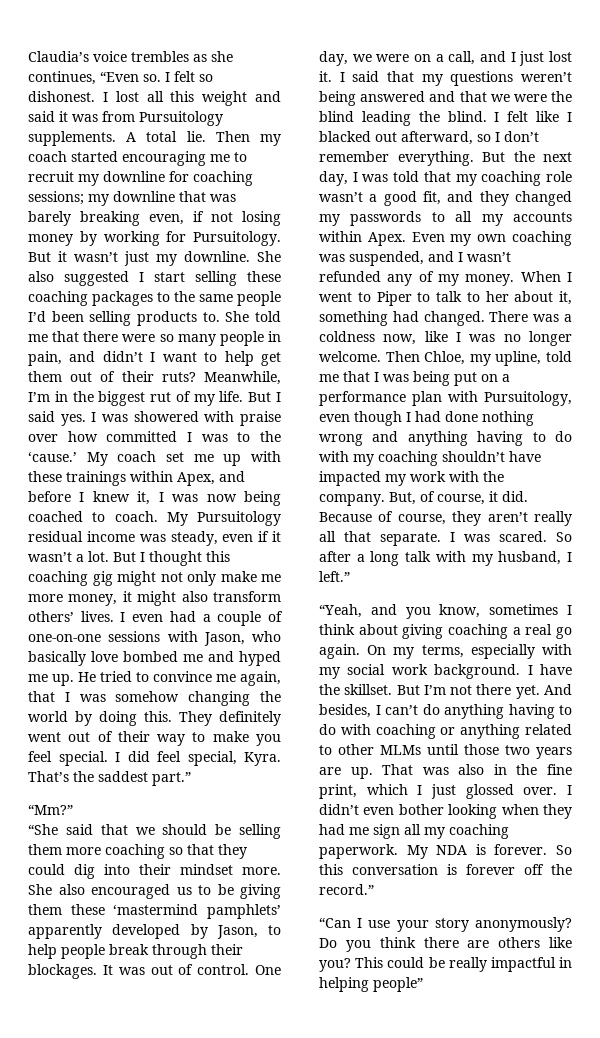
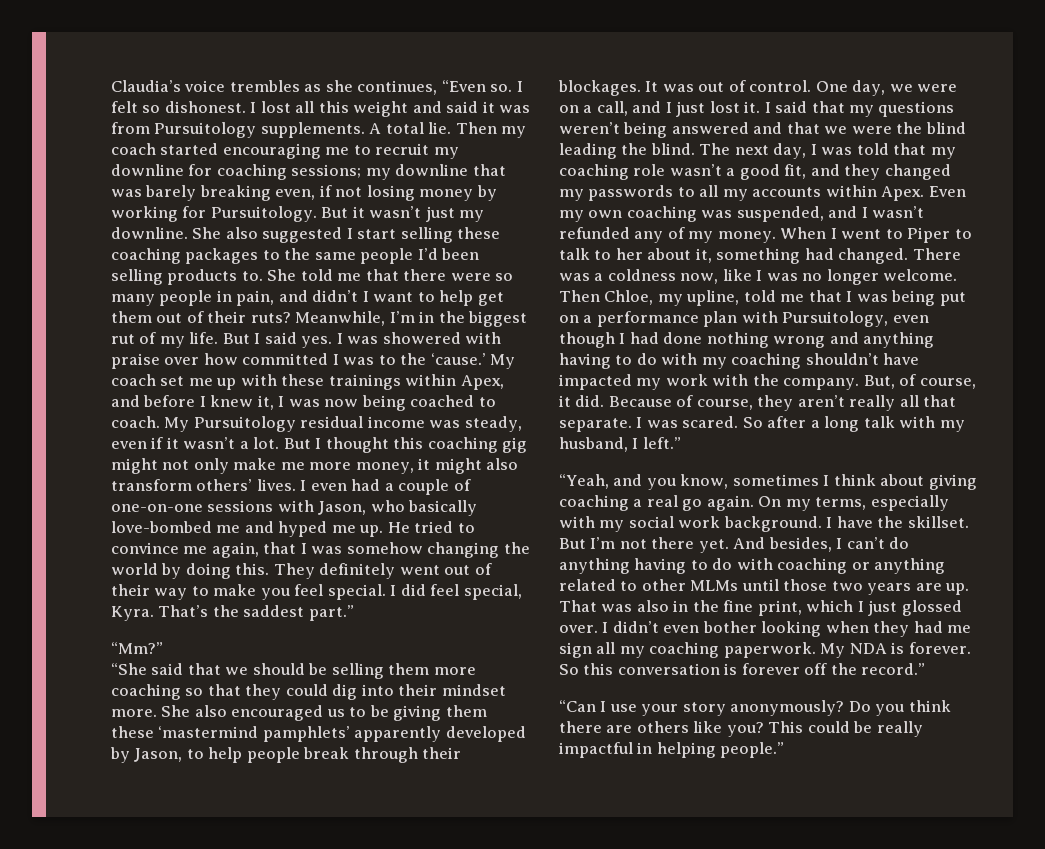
- I even had a couple of one-on-one sessions with Jason, who basically love bombed me and hyped me up.
+ I even had a couple of one-on-one sessions with Jason, who basically love-bombed me and hyped me up.
- I felt like I blacked out afterward, so I don’t remember everything. But the next day, I was told that my coaching role wasn’t a good fit, and they changed my passwords to all my accounts within Apex.
+ The next day, I was told that my coaching role wasn’t a good fit, and they changed my passwords to all my accounts within Apex.
- This could be really impactful in helping people”
+ This could be really impactful in helping people.”

